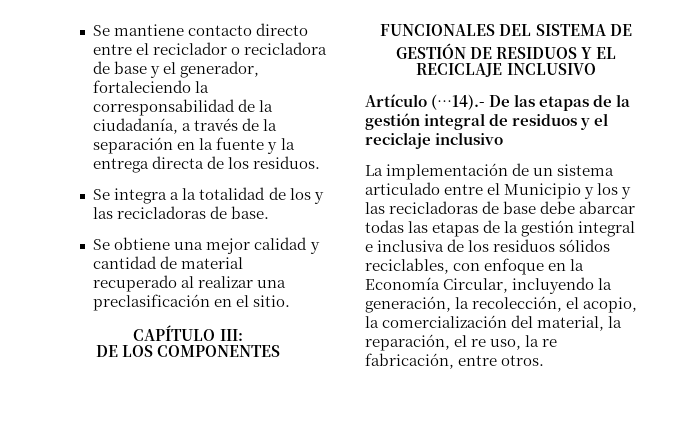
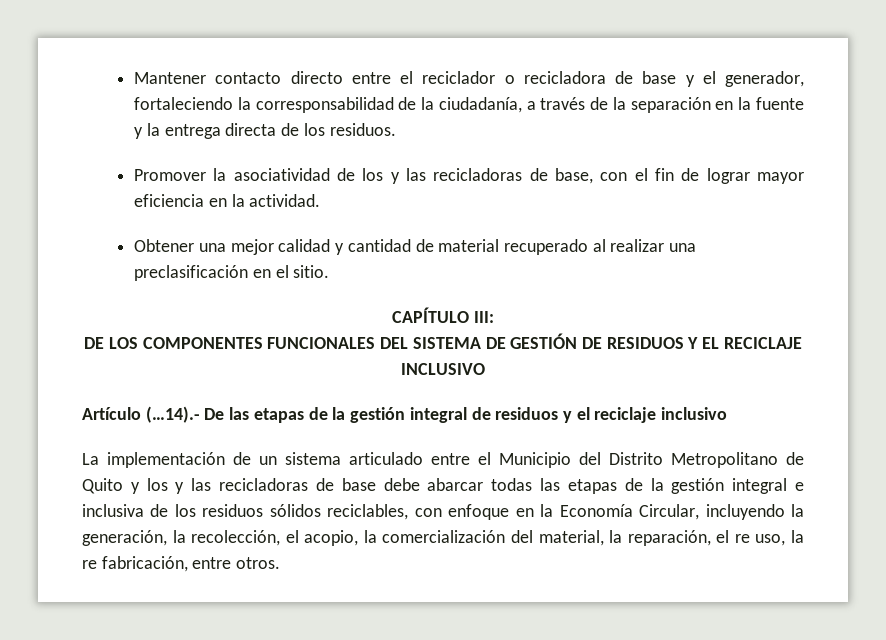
- Se mantiene contacto directo entre el reciclador o recicladora de base y el generador, fortaleciendo la corresponsabilidad de la ciudadanía, a través de la separación en la fuente y la entrega directa de los residuos.
+ Mantener contacto directo entre el reciclador o recicladora de base y el generador, fortaleciendo la corresponsabilidad de la ciudadanía, a través de la separación en la fuente y la entrega directa de los residuos.
- Se integra a la totalidad de los y las recicladoras de base.
- Se obtiene una mejor calidad y cantidad de material recuperado al realizar una preclasificación en el sitio.
+ Promover la asociatividad de los y las recicladoras de base, con el fin de lograr mayor eficiencia en la actividad.
+ Obtener una mejor calidad y cantidad de material recuperado al realizar una preclasificación en el sitio.
- La implementación de un sistema articulado entre el Municipio y los y las recicladoras de base debe abarcar todas las etapas de la gestión integral e inclusiva de los residuos sólidos reciclables, con enfoque en la Economía Circular, incluyendo la generación, la recolección, el acopio, la comercialización del material, la reparación, el re uso, la re fabricación, entre otros.
+ La implementación de un sistema articulado entre el Municipio del Distrito Metropolitano de Quito y los y las recicladoras de base debe abarcar todas las etapas de la gestión integral e inclusiva de los residuos sólidos reciclables, con enfoque en la Economía Circular, incluyendo la generación, la recolección, el acopio, la comercialización del material, la reparación, el re uso, la re fabricación, entre otros.

